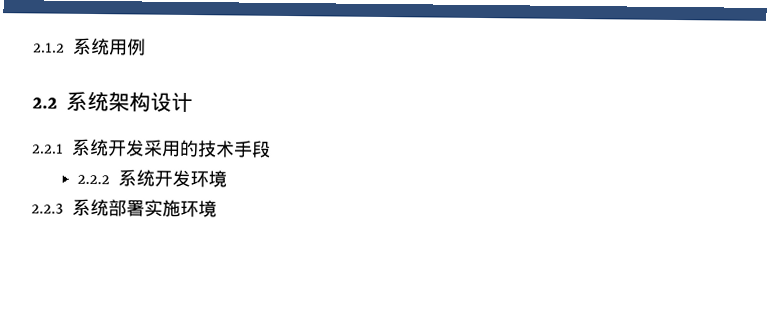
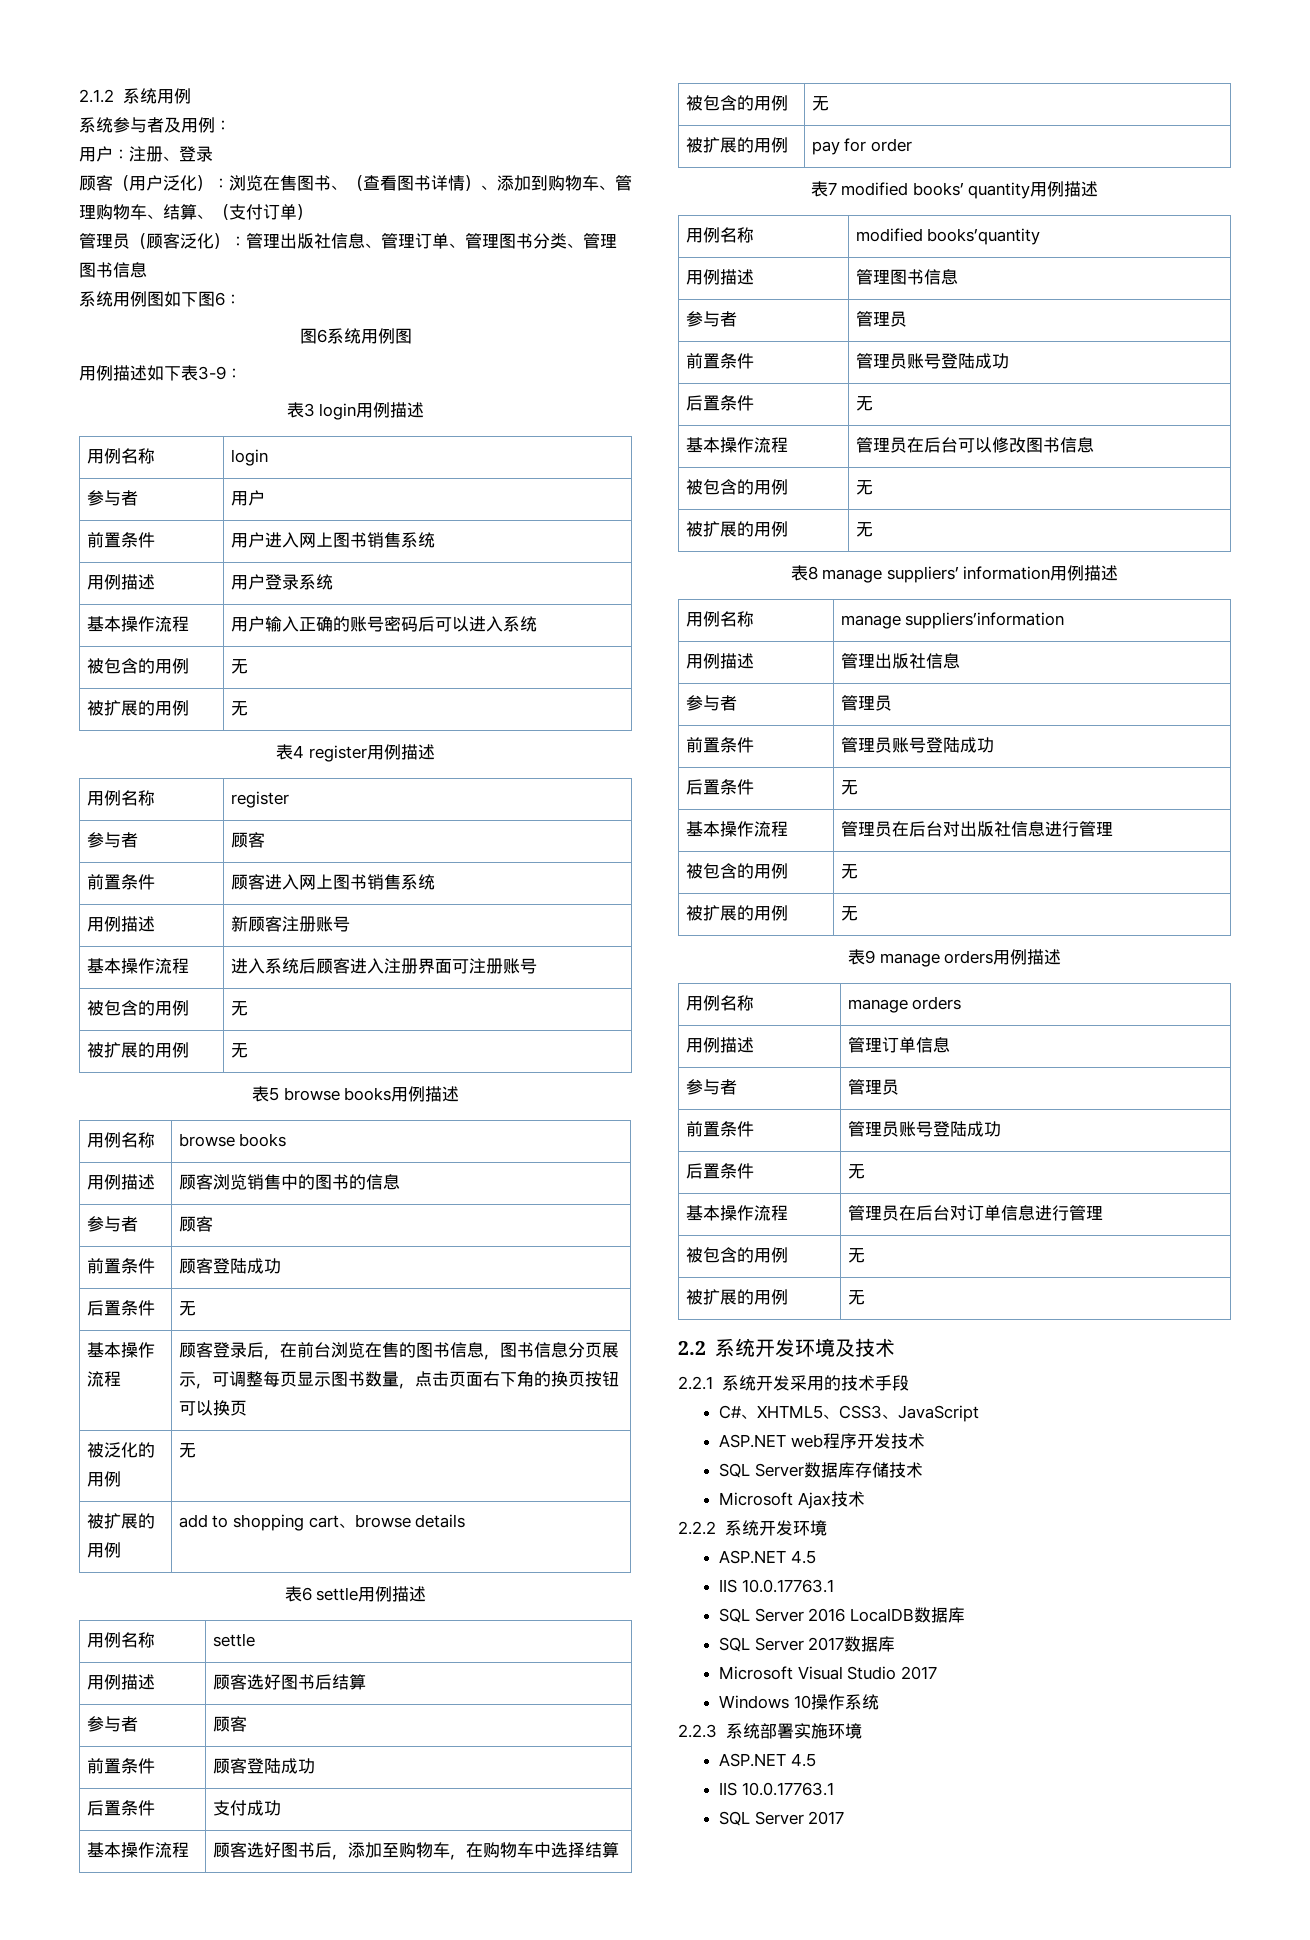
+ 系统参与者及用例：
+ 用户：注册、登录
+ 顾客（用户泛化）：浏览在售图书、（查看图书详情）、添加到购物车、管理购物车、结算、（支付订单）
+ 管理员（顾客泛化）：管理出版社信息、管理订单、管理图书分类、管理图书信息
+ 系统用例图如下图6：
+ 图6系统用例图
+ 用例描述如下表3-9：
+ 表3 login用例描述
+ 用例名称 | login
+ 参与者 | 用户
+ 前置条件 | 用户进入网上图书销售系统
+ 用例描述 | 用户登录系统
+ 基本操作流程 | 用户输入正确的账号密码后可以进入系统
+ 被包含的用例 | 无
+ 被扩展的用例 | 无
+ 表4 register用例描述
+ 用例名称 | register
+ 参与者 | 顾客
+ 前置条件 | 顾客进入网上图书销售系统
+ 用例描述 | 新顾客注册账号
+ 基本操作流程 | 进入系统后顾客进入注册界面可注册账号
+ 被包含的用例 | 无
+ 被扩展的用例 | 无
+ 表5 browse books用例描述
+ 用例名称 | browse books
+ 用例描述 | 顾客浏览销售中的图书的信息
+ 参与者 | 顾客
+ 前置条件 | 顾客登陆成功
+ 后置条件 | 无
+ 基本操作流程 | 顾客登录后，在前台浏览在售的图书信息，图书信息分页展示，可调整每页显示图书数量，点击页面右下角的换页按钮可以换页
+ 被泛化的用例 | 无
+ 被扩展的用例 | add to shopping cart、browse details
+ 表6 settle用例描述
+ 用例名称 | settle
+ 用例描述 | 顾客选好图书后结算
+ 参与者 | 顾客
+ 前置条件 | 顾客登陆成功
+ 后置条件 | 支付成功
+ 基本操作流程 | 顾客选好图书后，添加至购物车，在购物车中选择结算
+ 被包含的用例 | 无
+ 被扩展的用例 | pay for order
+ 表7 modified books’ quantity用例描述
+ 用例名称 | modified books’quantity
+ 用例描述 | 管理图书信息
+ 参与者 | 管理员
+ 前置条件 | 管理员账号登陆成功
+ 后置条件 | 无
+ 基本操作流程 | 管理员在后台可以修改图书信息
+ 被包含的用例 | 无
+ 被扩展的用例 | 无
+ 表8 manage suppliers’ information用例描述
+ 用例名称 | manage suppliers’information
+ 用例描述 | 管理出版社信息
+ 参与者 | 管理员
+ 前置条件 | 管理员账号登陆成功
+ 后置条件 | 无
+ 基本操作流程 | 管理员在后台对出版社信息进行管理
+ 被包含的用例 | 无
+ 被扩展的用例 | 无
+ 表9 manage orders用例描述
+ 用例名称 | manage orders
+ 用例描述 | 管理订单信息
+ 参与者 | 管理员
+ 前置条件 | 管理员账号登陆成功
+ 后置条件 | 无
+ 基本操作流程 | 管理员在后台对订单信息进行管理
+ 被包含的用例 | 无
+ 被扩展的用例 | 无
- 2.2系统架构设计
+ 2.2系统开发环境及技术
+ C#、XHTML5、CSS3、JavaScript
+ ASP.NET web程序开发技术
+ SQL Server数据库存储技术
+ Microsoft Ajax技术
  2.2.2系统开发环境
+ ASP.NET 4.5
+ IIS 10.0.17763.1
+ SQL Server 2016 LocalDB数据库
+ SQL Server 2017数据库
+ Microsoft Visual Studio 2017
+ Windows 10操作系统
  2.2.3系统部署实施环境
+ ASP.NET 4.5
+ IIS 10.0.17763.1
+ SQL Server 2017

